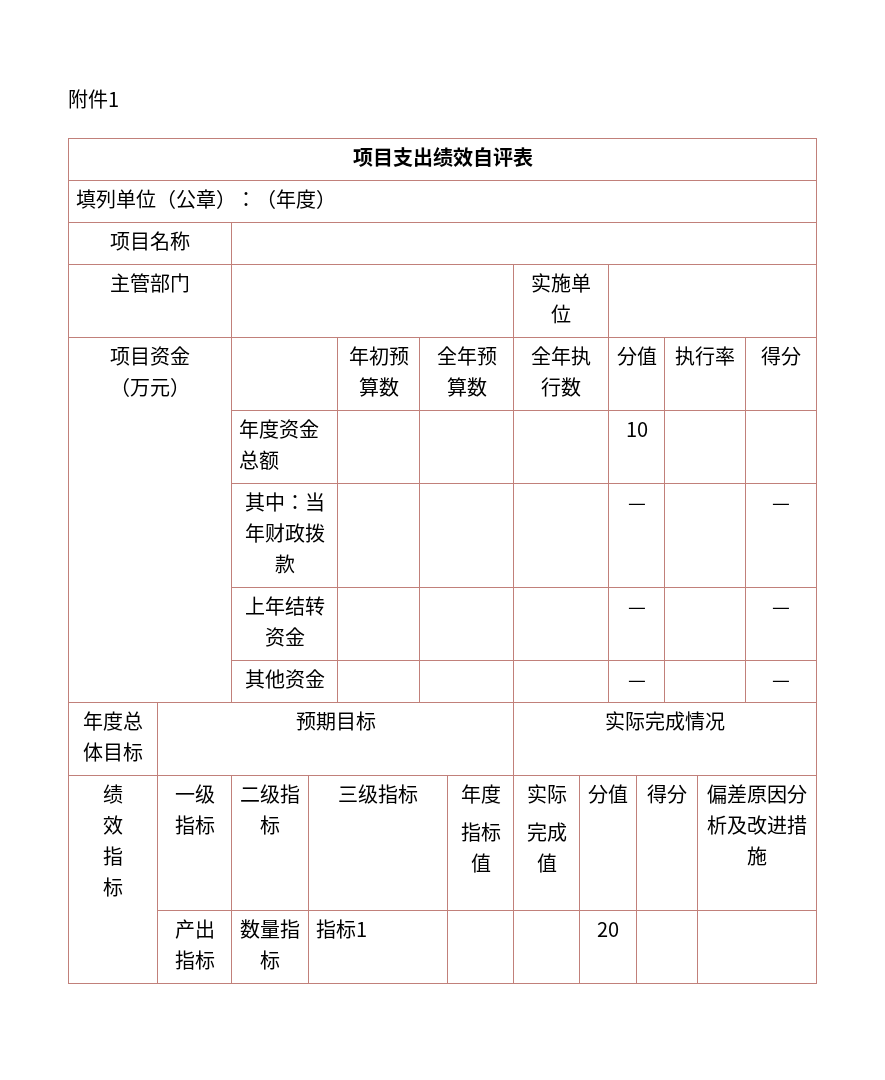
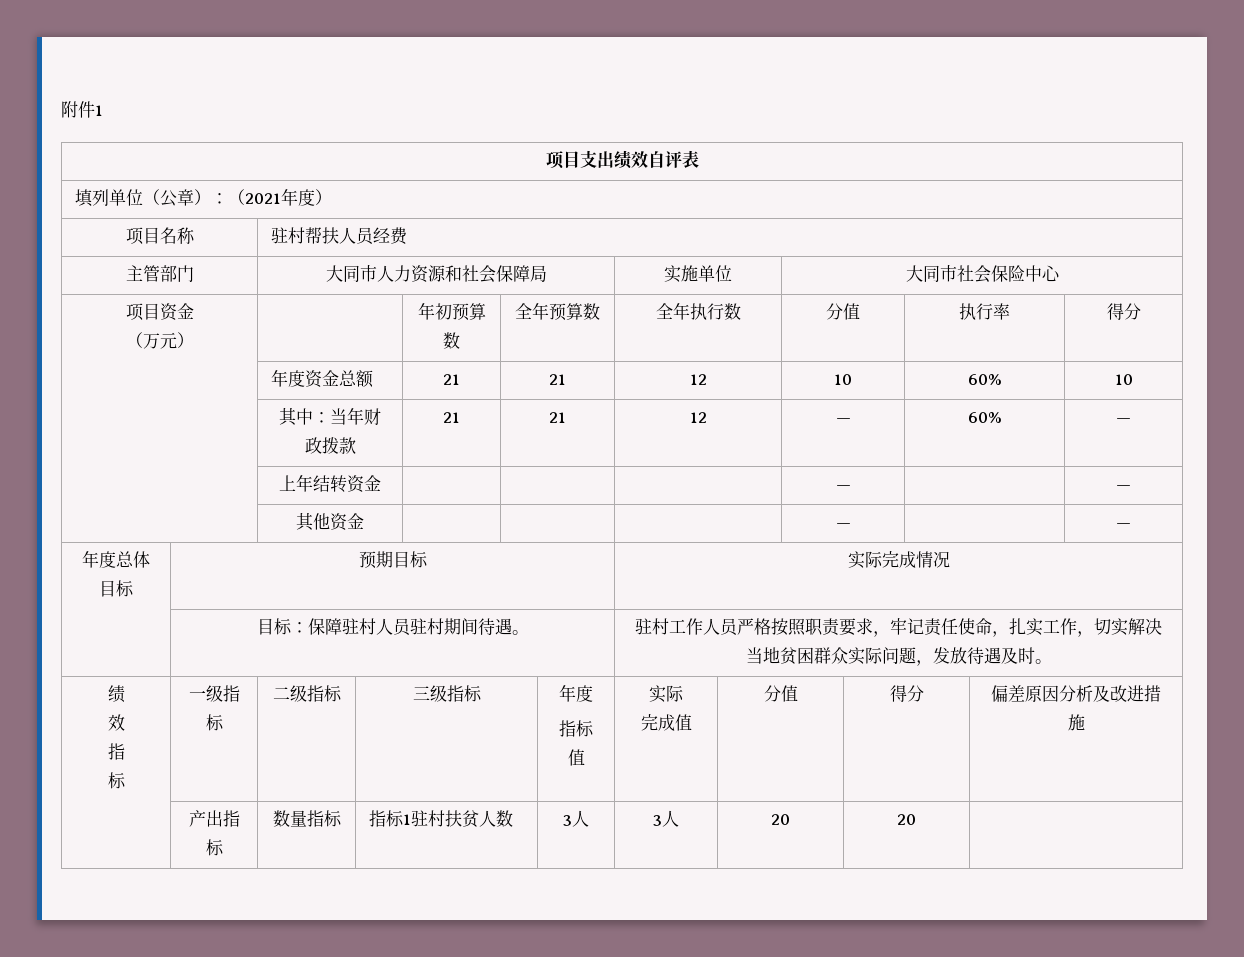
- 填列单位（公章）：（年度）
+ 填列单位（公章）：（2021年度）
- 项目名称 |
- 主管部门 | | 实施单位 |
+ 项目名称 | 驻村帮扶人员经费
+ 主管部门 | 大同市人力资源和社会保障局 | 实施单位 | 大同市社会保险中心
- | 年度资金总额 | | | | 10 | |
+ | 年度资金总额 | 21 | 21 | 12 | 10 | 60% | 10
- | 其中：当年财政拨款 | | | | — | | —
+ | 其中：当年财政拨款 | 21 | 21 | 12 | — | 60% | —
+ | 目标：保障驻村人员驻村期间待遇。 | 驻村工作人员严格按照职责要求，牢记责任使命，扎实工作，切实解决当地贫困群众实际问题，发放待遇及时。
- | 产出指标 | 数量指标 | 指标1 | | | 20 | |
+ | 产出指标 | 数量指标 | 指标1驻村扶贫人数 | 3人 | 3人 | 20 | 20 |

